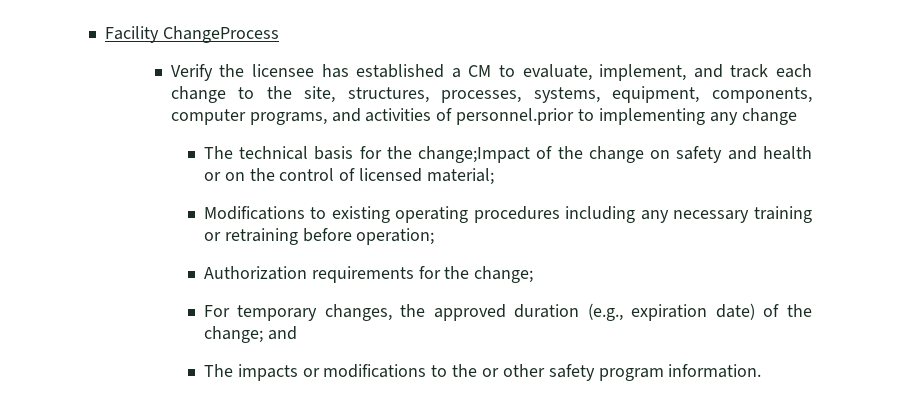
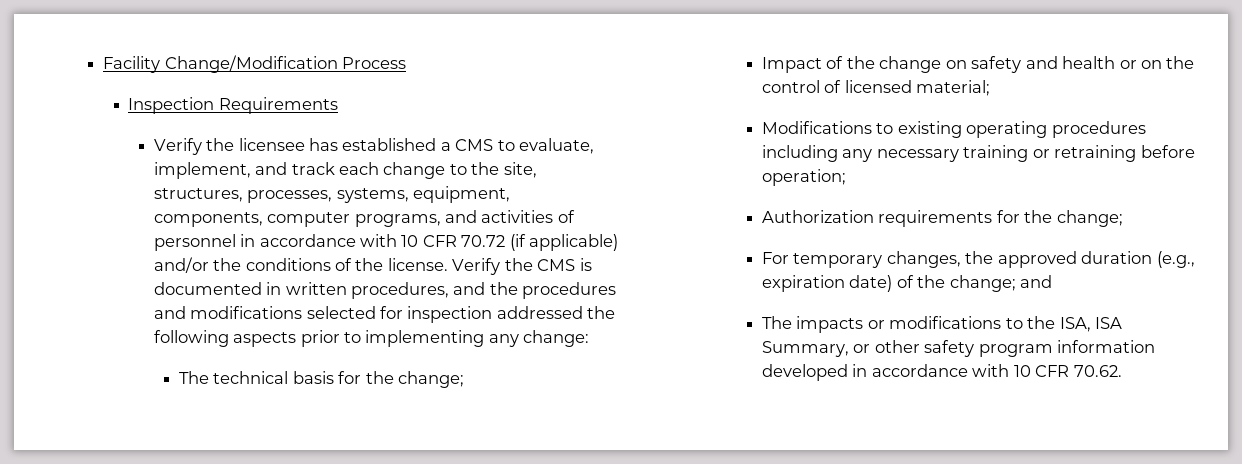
- Facility ChangeProcess
+ Facility Change/Modification Process
+ Inspection Requirements
- Verify the licensee has established a CM to evaluate, implement, and track each change to the site, structures, processes, systems, equipment, components, computer programs, and activities of personnel.prior to implementing any change
+ Verify the licensee has established a CMS to evaluate, implement, and track each change to the site, structures, processes, systems, equipment, components, computer programs, and activities of personnel in accordance with 10 CFR 70.72 (if applicable) and/or the conditions of the license. Verify the CMS is documented in written procedures, and the procedures and modifications selected for inspection addressed the following aspects prior to implementing any change:
- The technical basis for the change;Impact of the change on safety and health or on the control of licensed material;
+ The technical basis for the change;
+ Impact of the change on safety and health or on the control of licensed material;
- The impacts or modifications to the or other safety program information.
+ The impacts or modifications to the ISA, ISA Summary, or other safety program information developed in accordance with 10 CFR 70.62.

